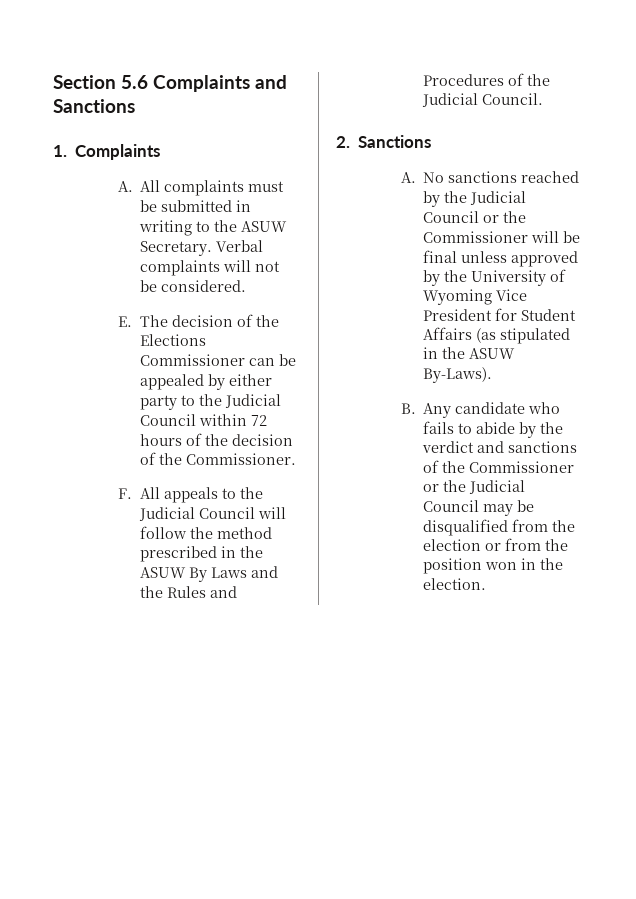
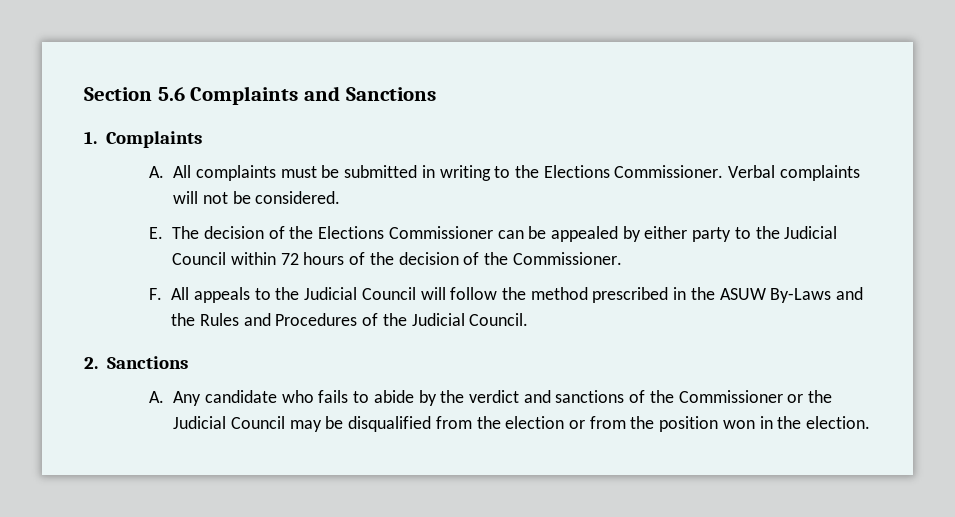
- A. All complaints must be submitted in writing to the ASUW Secretary.
+ A. All complaints must be submitted in writing to the Elections Commissioner.
- F. All appeals to the Judicial Council will follow the method prescribed in the ASUW By Laws and the Rules and Procedures of the Judicial Council.
+ F. All appeals to the Judicial Council will follow the method prescribed in the ASUW By-Laws and the Rules and Procedures of the Judicial Council.
- A. No sanctions reached by the Judicial Council or the Commissioner will be final unless approved by the University of Wyoming Vice President for Student Affairs (as stipulated in the ASUW By-Laws).
- B. Any candidate who fails to abide by the verdict and sanctions of the Commissioner or the Judicial Council may be disqualified from the election or from the position won in the election.
+ A. Any candidate who fails to abide by the verdict and sanctions of the Commissioner or the Judicial Council may be disqualified from the election or from the position won in the election.

